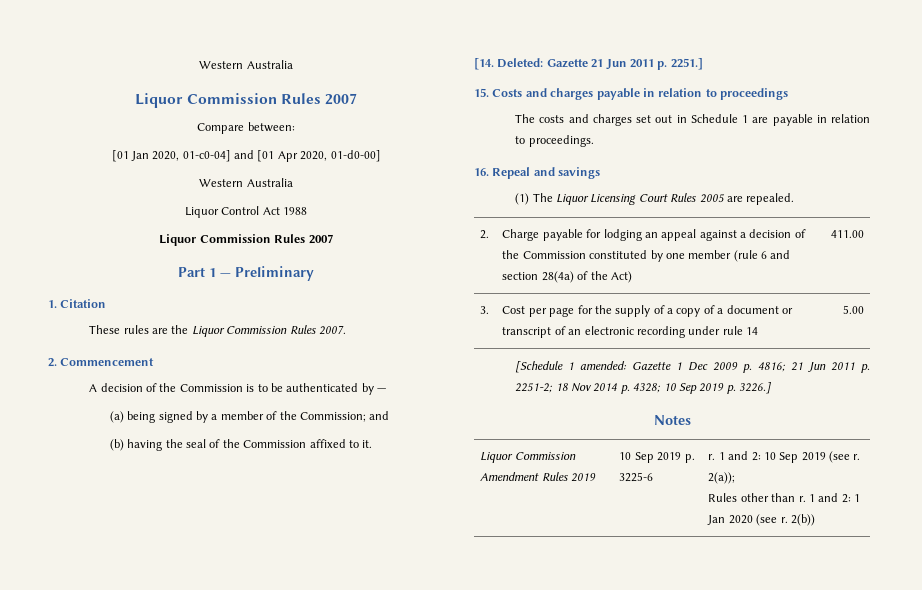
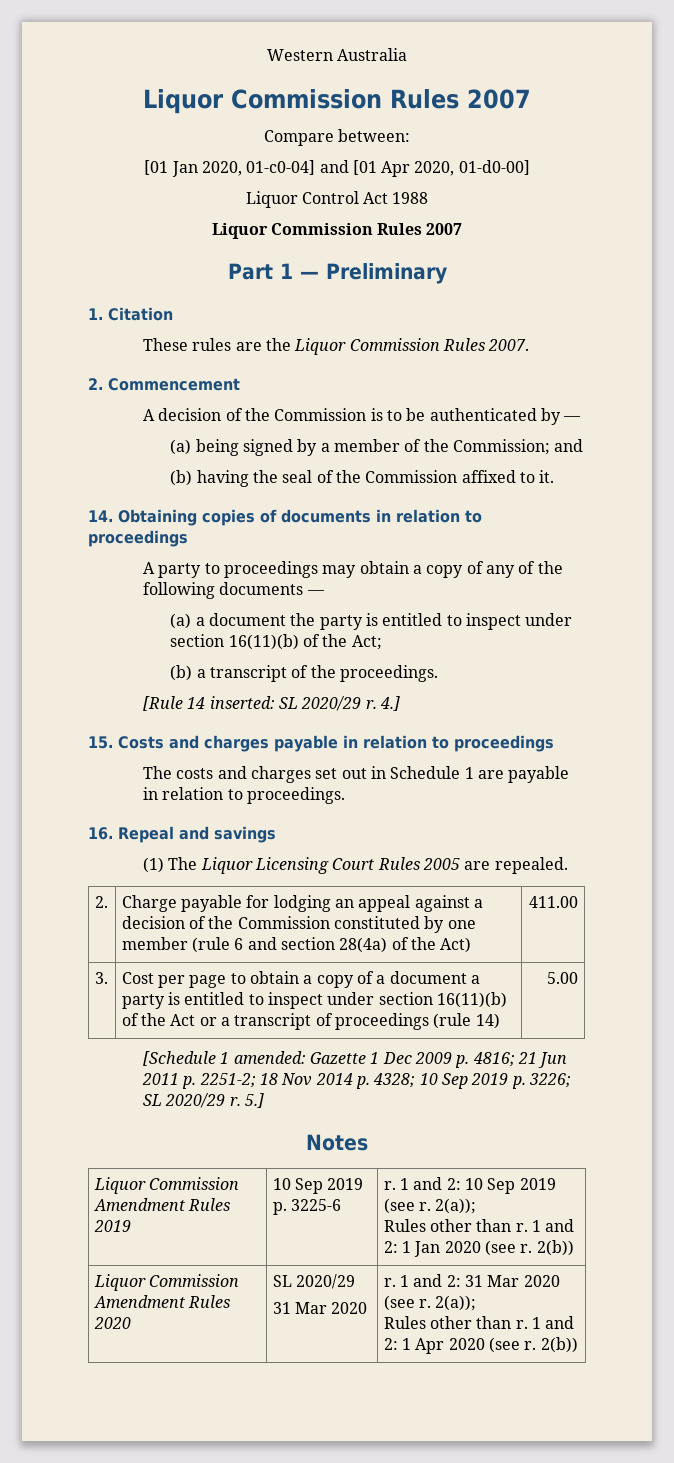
  [01 Jan 2020, 01-c0-04] and [01 Apr 2020, 01-d0-00]
- Western Australia
- [14. Deleted: Gazette 21 Jun 2011 p. 2251.]
+ 14. Obtaining copies of documents in relation to proceedings
+ A party to proceedings may obtain a copy of any of the following documents —
+ (a) a document the party is entitled to inspect under section 16(11)(b) of the Act;
+ (b) a transcript of the proceedings.
+ [Rule 14 inserted: SL 2020/29 r. 4.]
- 3. | Cost per page for the supply of a copy of a document or transcript of an electronic recording under rule 14 | 5.00
+ 3. | Cost per page to obtain a copy of a document a party is entitled to inspect under section 16(11)(b) of the Act or a transcript of proceedings (rule 14) | 5.00
- [Schedule 1 amended: Gazette 1 Dec 2009 p. 4816; 21 Jun 2011 p. 2251-2; 18 Nov 2014 p. 4328; 10 Sep 2019 p. 3226.]
+ [Schedule 1 amended: Gazette 1 Dec 2009 p. 4816; 21 Jun 2011 p. 2251-2; 18 Nov 2014 p. 4328; 10 Sep 2019 p. 3226; SL 2020/29 r. 5.]
+ Liquor Commission Amendment Rules 2020 | SL 2020/29
+ 31 Mar 2020 | r. 1 and 2: 31 Mar 2020 (see r. 2(a));
+ Rules other than r. 1 and 2: 1 Apr 2020 (see r. 2(b))

